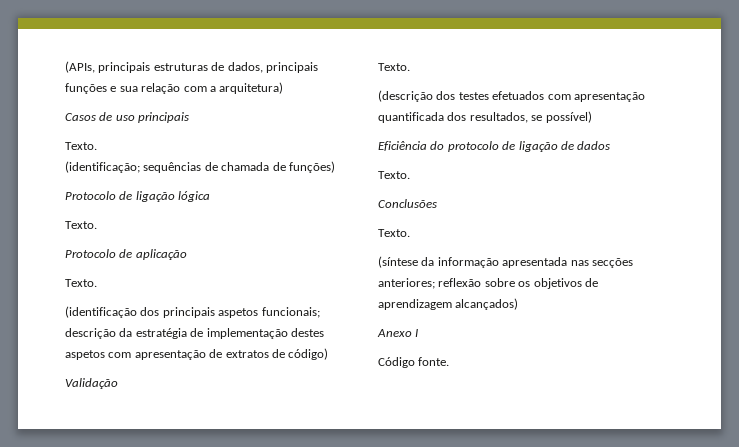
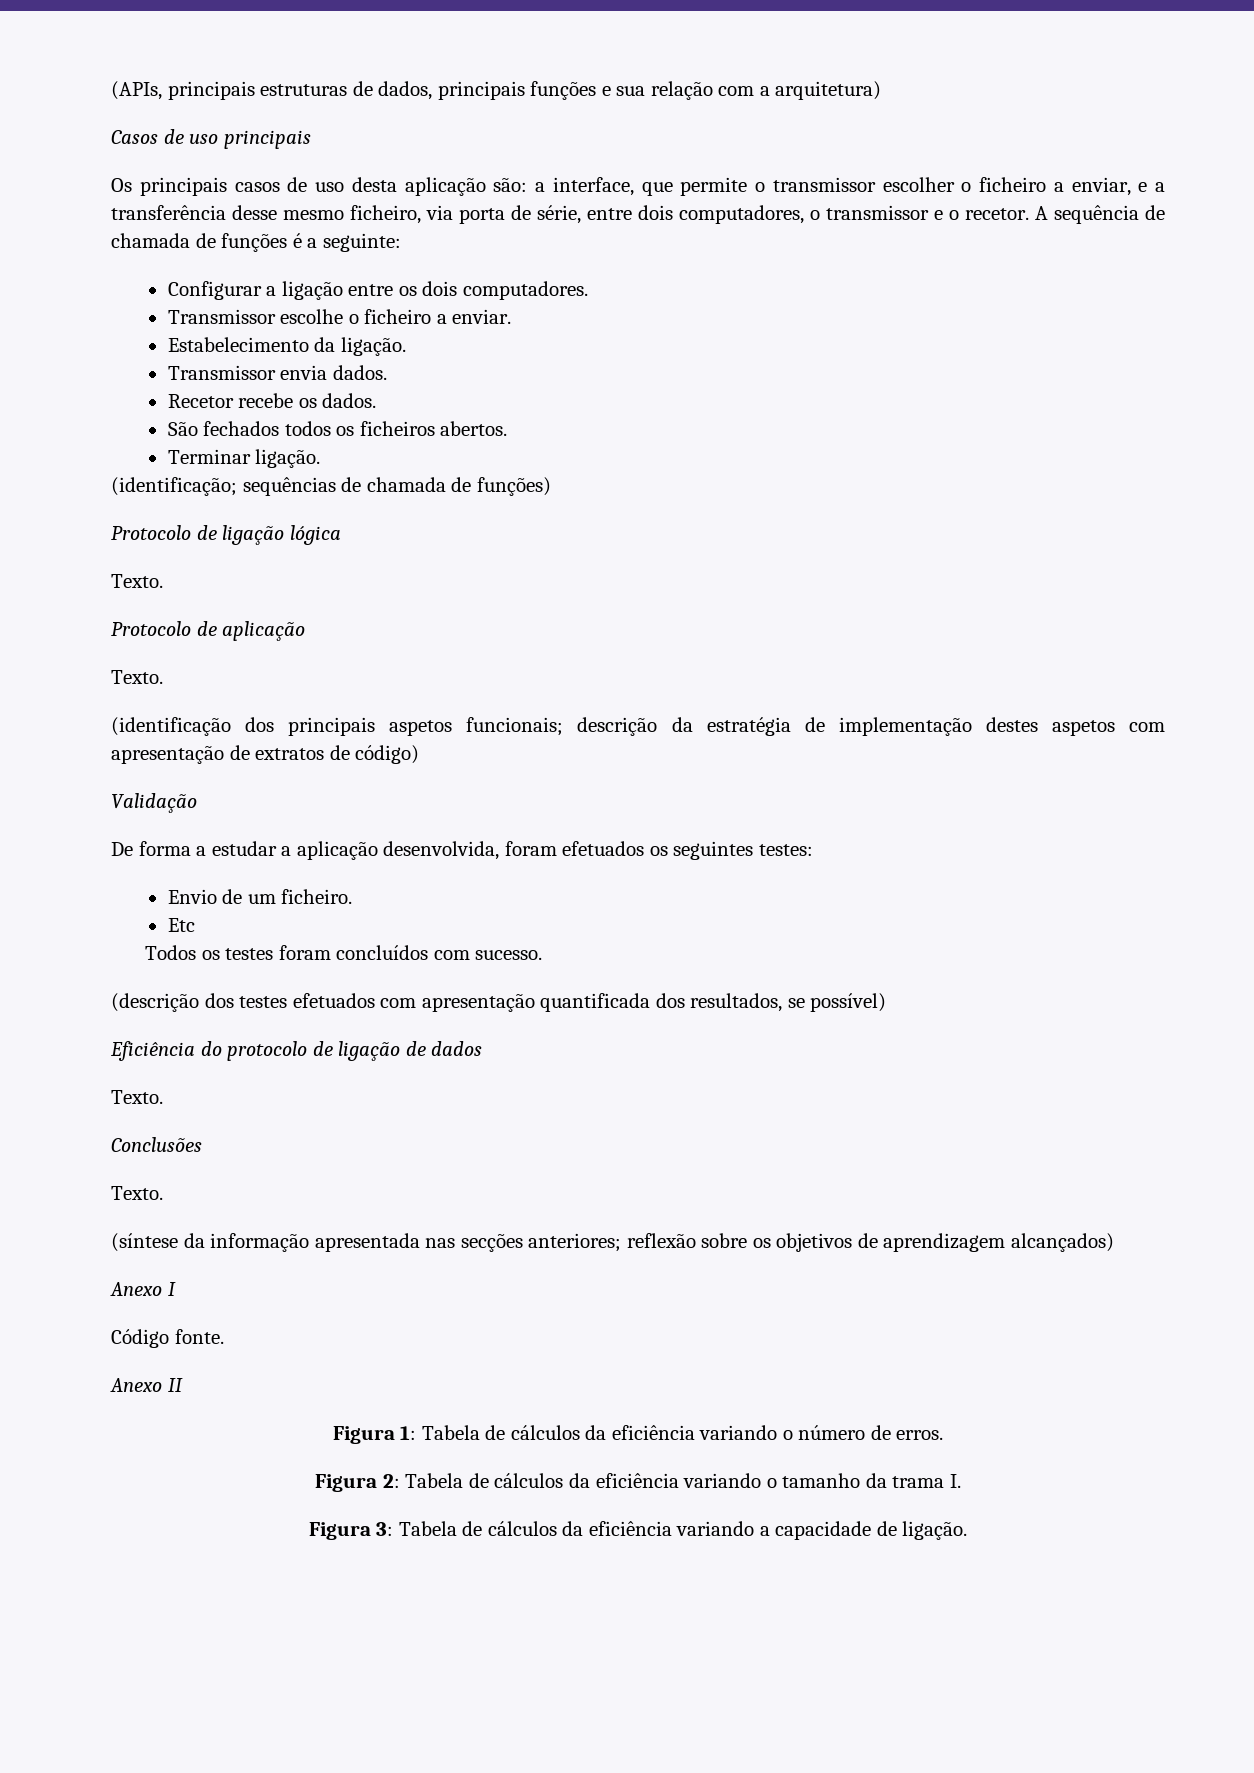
  Casos de uso principais
- Texto.
+ Os principais casos de uso desta aplicação são: a interface, que permite o transmissor escolher o ficheiro a enviar, e a transferência desse mesmo ficheiro, via porta de série, entre dois computadores, o transmissor e o recetor. A sequência de chamada de funções é a seguinte:
+ Configurar a ligação entre os dois computadores.
+ Transmissor escolhe o ficheiro a enviar.
+ Estabelecimento da ligação.
+ Transmissor envia dados.
+ Recetor recebe os dados.
+ São fechados todos os ficheiros abertos.
+ Terminar ligação.
  Validação
- Texto.
+ De forma a estudar a aplicação desenvolvida, foram efetuados os seguintes testes:
+ Envio de um ficheiro.
+ Etc
+ Todos os testes foram concluídos com sucesso.
+ Anexo II
+ Figura 1: Tabela de cálculos da eficiência variando o número de erros.
+ Figura 2: Tabela de cálculos da eficiência variando o tamanho da trama I.
+ Figura 3: Tabela de cálculos da eficiência variando a capacidade de ligação.

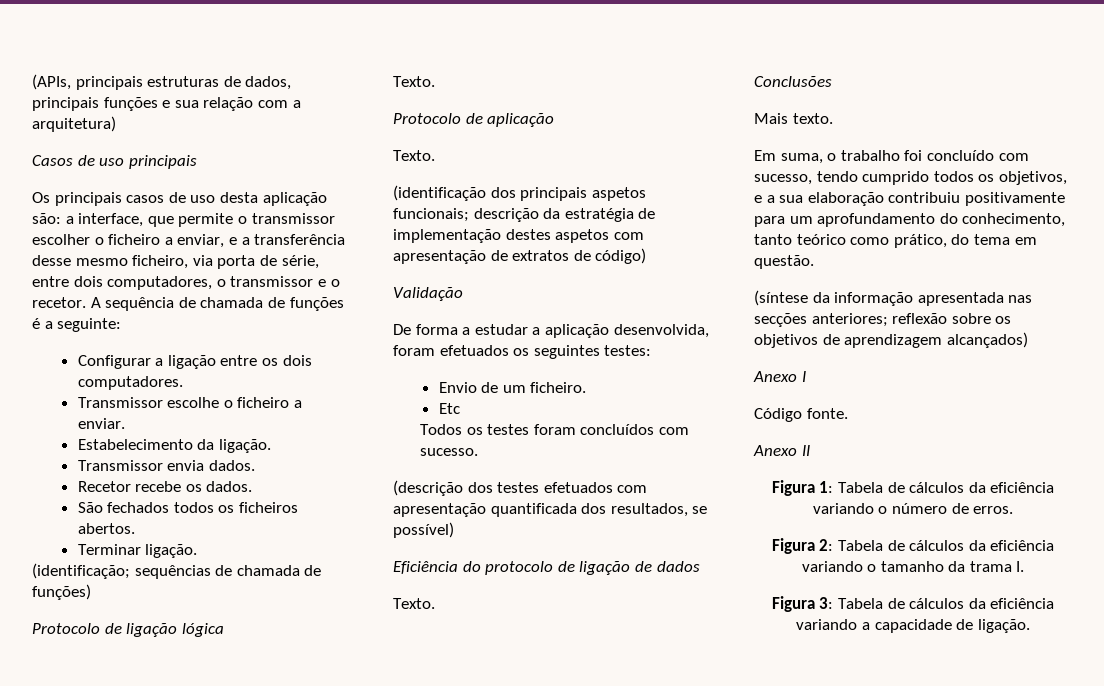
  Conclusões
- Texto.
+ Mais texto.
+ Em suma, o trabalho foi concluído com sucesso, tendo cumprido todos os objetivos, e a sua elaboração contribuiu positivamente para um aprofundamento do conhecimento, tanto teórico como prático, do tema em questão.

